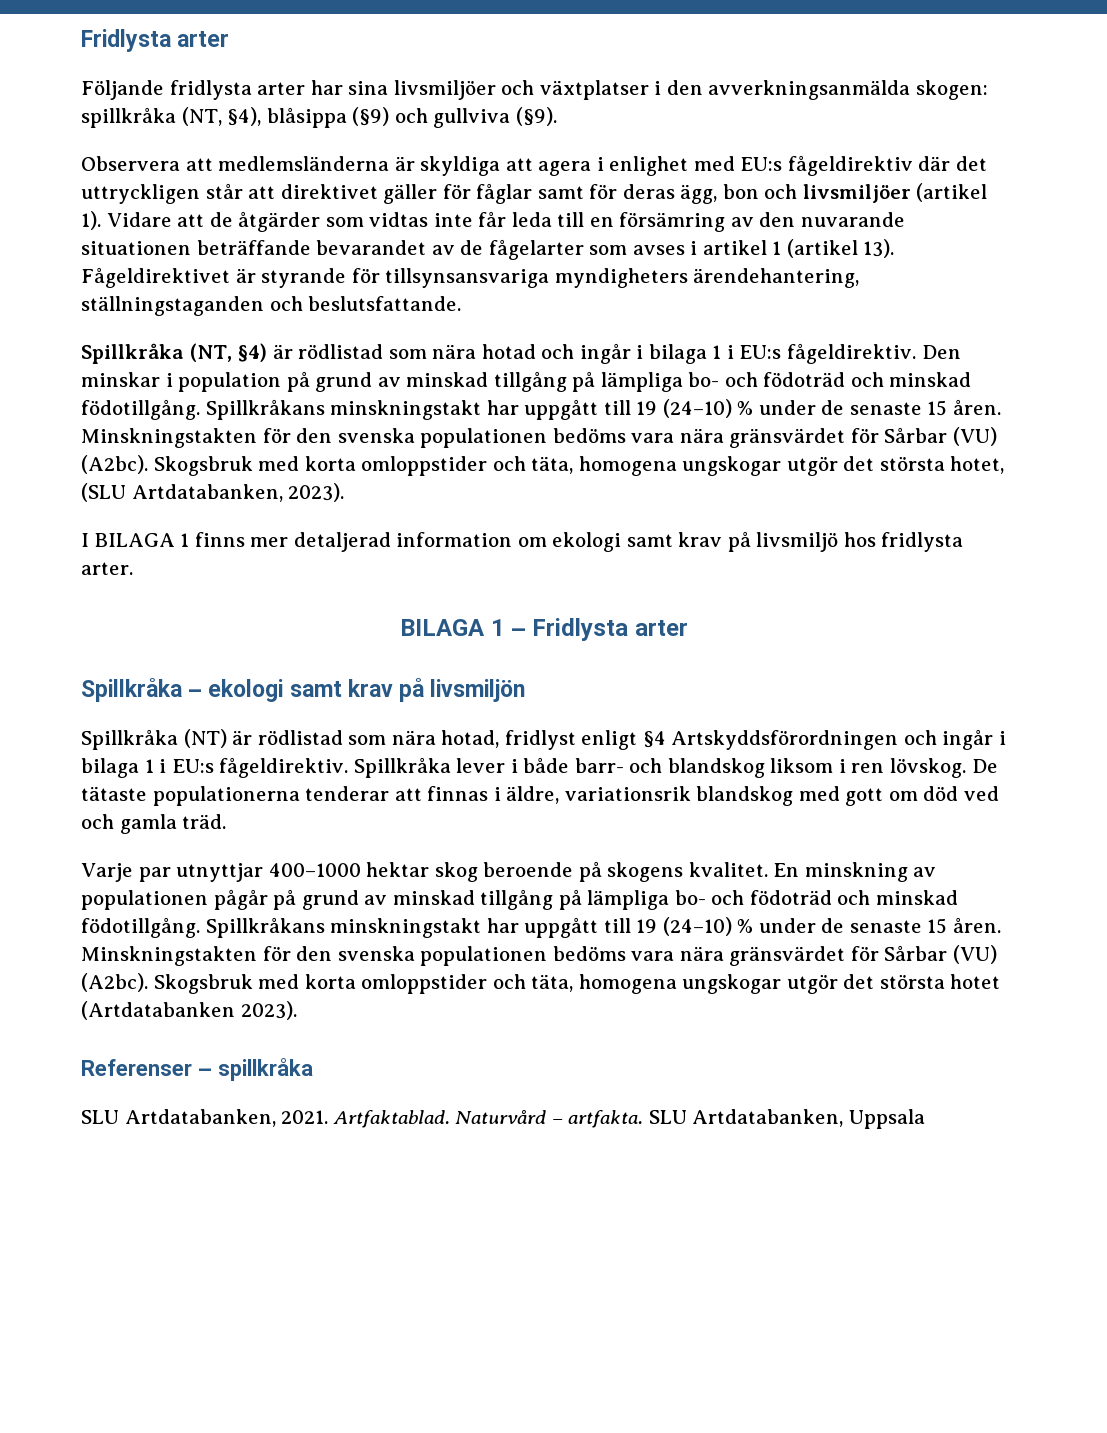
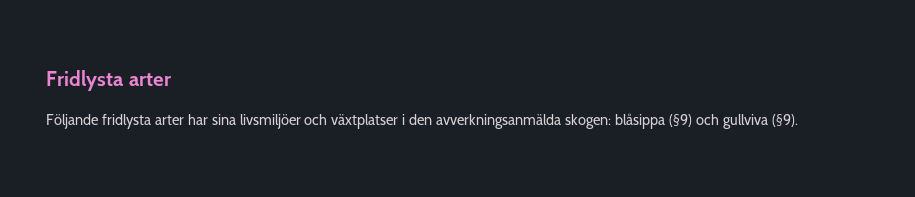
- Följande fridlysta arter har sina livsmiljöer och växtplatser i den avverkningsanmälda skogen: spillkråka (NT, §4), blåsippa (§9) och gullviva (§9).
+ Följande fridlysta arter har sina livsmiljöer och växtplatser i den avverkningsanmälda skogen: blåsippa (§9) och gullviva (§9).
- Observera att medlemsländerna är skyldiga att agera i enlighet med EU:s fågeldirektiv där det uttryckligen står att direktivet gäller för fåglar samt för deras ägg, bon och livsmiljöer (artikel 1). Vidare att de åtgärder som vidtas inte får leda till en försämring av den nuvarande situationen beträffande bevarandet av de fågelarter som avses i artikel 1 (artikel 13). Fågeldirektivet är styrande för tillsynsansvariga myndigheters ärendehantering, ställningstaganden och beslutsfattande.
- Spillkråka (NT, §4) är rödlistad som nära hotad och ingår i bilaga 1 i EU:s fågeldirektiv. Den minskar i population på grund av minskad tillgång på lämpliga bo- och födoträd och minskad födotillgång. Spillkråkans minskningstakt har uppgått till 19 (24–10) % under de senaste 15 åren. Minskningstakten för den svenska populationen bedöms vara nära gränsvärdet för Sårbar (VU) (A2bc). Skogsbruk med korta omloppstider och täta, homogena ungskogar utgör det största hotet, (SLU Artdatabanken, 2023).
- I BILAGA 1 finns mer detaljerad information om ekologi samt krav på livsmiljö hos fridlysta arter.
- BILAGA 1 – Fridlysta arter
- Spillkråka – ekologi samt krav på livsmiljön
- Spillkråka (NT) är rödlistad som nära hotad, fridlyst enligt §4 Artskyddsförordningen och ingår i bilaga 1 i EU:s fågeldirektiv. Spillkråka lever i både barr- och blandskog liksom i ren lövskog. De tätaste populationerna tenderar att finnas i äldre, variationsrik blandskog med gott om död ved och gamla träd.
- Varje par utnyttjar 400–1000 hektar skog beroende på skogens kvalitet. En minskning av populationen pågår på grund av minskad tillgång på lämpliga bo- och födoträd och minskad födotillgång. Spillkråkans minskningstakt har uppgått till 19 (24–10) % under de senaste 15 åren. Minskningstakten för den svenska populationen bedöms vara nära gränsvärdet för Sårbar (VU) (A2bc). Skogsbruk med korta omloppstider och täta, homogena ungskogar utgör det största hotet (Artdatabanken 2023).
- Referenser – spillkråka
- SLU Artdatabanken, 2021. Artfaktablad. Naturvård – artfakta. SLU Artdatabanken, Uppsala

